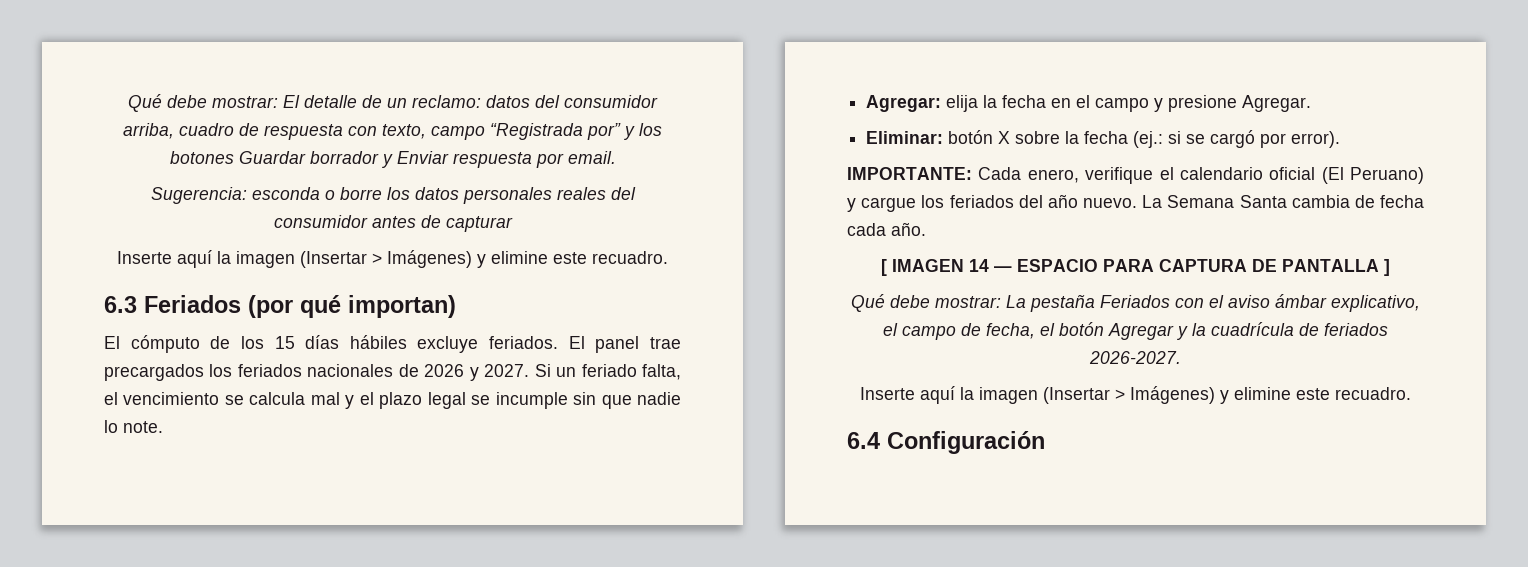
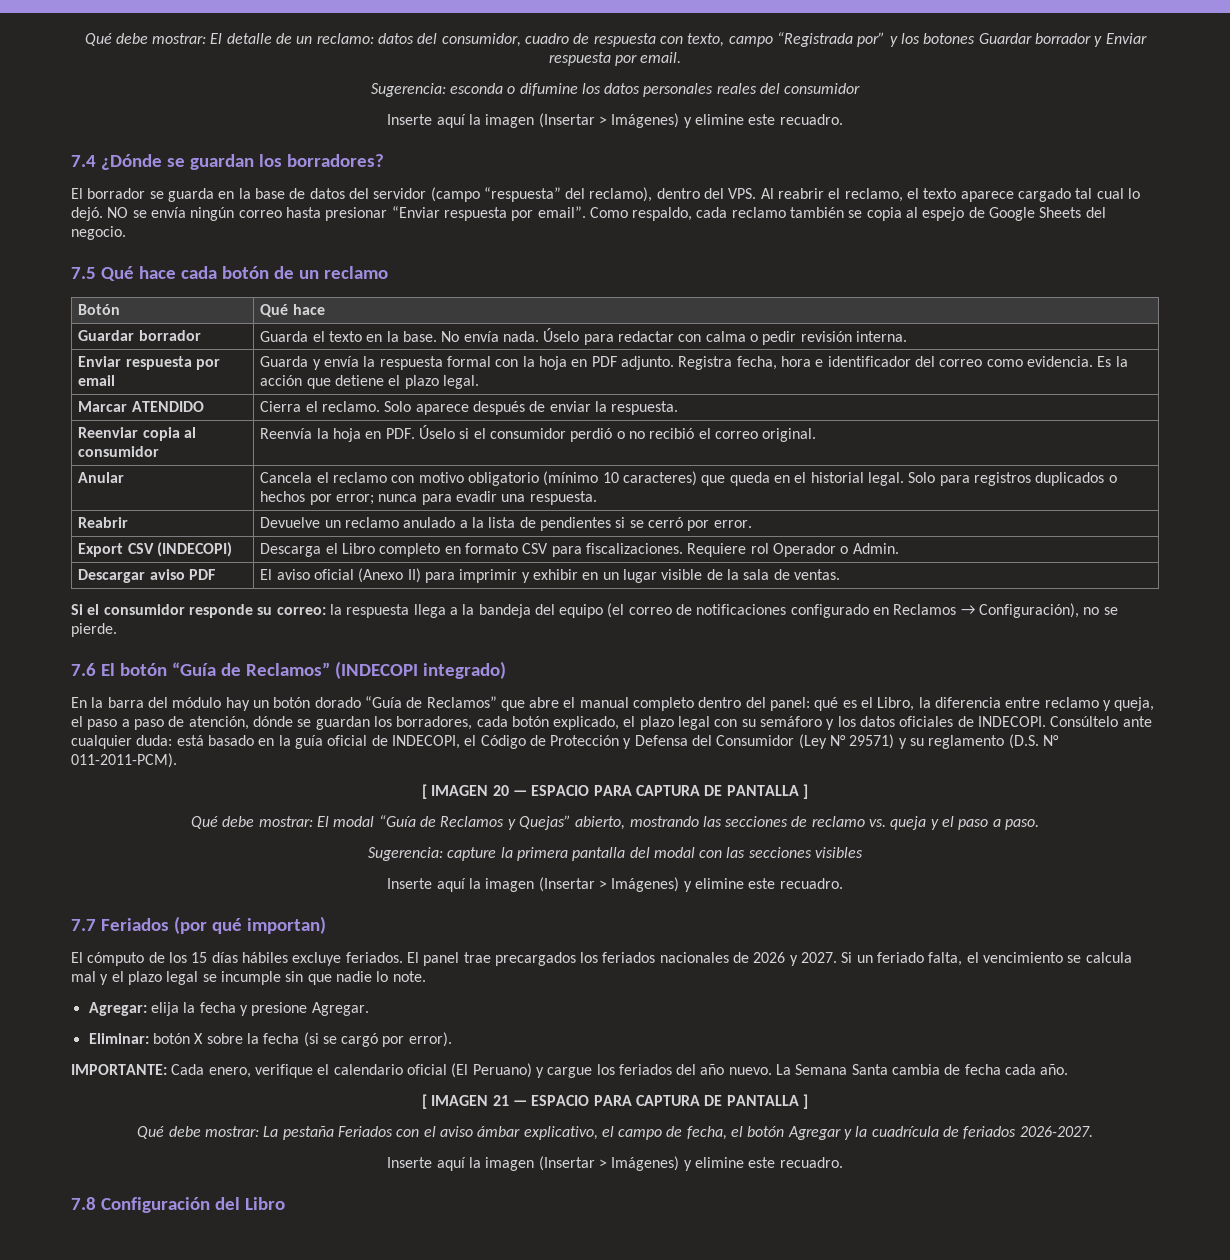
- Qué debe mostrar: El detalle de un reclamo: datos del consumidor arriba, cuadro de respuesta con texto, campo “Registrada por” y los botones Guardar borrador y Enviar respuesta por email.
+ Qué debe mostrar: El detalle de un reclamo: datos del consumidor, cuadro de respuesta con texto, campo “Registrada por” y los botones Guardar borrador y Enviar respuesta por email.
- Sugerencia: esconda o borre los datos personales reales del consumidor antes de capturar
+ Sugerencia: esconda o difumine los datos personales reales del consumidor
- 6.3 Feriados (por qué importan)
+ 7.4 ¿Dónde se guardan los borradores?
+ El borrador se guarda en la base de datos del servidor (campo “respuesta” del reclamo), dentro del VPS. Al reabrir el reclamo, el texto aparece cargado tal cual lo dejó. NO se envía ningún correo hasta presionar “Enviar respuesta por email”. Como respaldo, cada reclamo también se copia al espejo de Google Sheets del negocio.
+ 7.5 Qué hace cada botón de un reclamo
+ Botón | Qué hace
+ Guardar borrador | Guarda el texto en la base. No envía nada. Úselo para redactar con calma o pedir revisión interna.
+ Enviar respuesta por email | Guarda y envía la respuesta formal con la hoja en PDF adjunto. Registra fecha, hora e identificador del correo como evidencia. Es la acción que detiene el plazo legal.
+ Marcar ATENDIDO | Cierra el reclamo. Solo aparece después de enviar la respuesta.
+ Reenviar copia al consumidor | Reenvía la hoja en PDF. Úselo si el consumidor perdió o no recibió el correo original.
+ Anular | Cancela el reclamo con motivo obligatorio (mínimo 10 caracteres) que queda en el historial legal. Solo para registros duplicados o hechos por error; nunca para evadir una respuesta.
+ Reabrir | Devuelve un reclamo anulado a la lista de pendientes si se cerró por error.
+ Export CSV (INDECOPI) | Descarga el Libro completo en formato CSV para fiscalizaciones. Requiere rol Operador o Admin.
+ Descargar aviso PDF | El aviso oficial (Anexo II) para imprimir y exhibir en un lugar visible de la sala de ventas.
+ Si el consumidor responde su correo: la respuesta llega a la bandeja del equipo (el correo de notificaciones configurado en Reclamos → Configuración), no se pierde.
+ 7.6 El botón “Guía de Reclamos” (INDECOPI integrado)
+ En la barra del módulo hay un botón dorado “Guía de Reclamos” que abre el manual completo dentro del panel: qué es el Libro, la diferencia entre reclamo y queja, el paso a paso de atención, dónde se guardan los borradores, cada botón explicado, el plazo legal con su semáforo y los datos oficiales de INDECOPI. Consúltelo ante cualquier duda: está basado en la guía oficial de INDECOPI, el Código de Protección y Defensa del Consumidor (Ley N° 29571) y su reglamento (D.S. N° 011-2011-PCM).
+ [ IMAGEN 20 — ESPACIO PARA CAPTURA DE PANTALLA ]
+ Qué debe mostrar: El modal “Guía de Reclamos y Quejas” abierto, mostrando las secciones de reclamo vs. queja y el paso a paso.
+ Sugerencia: capture la primera pantalla del modal con las secciones visibles
+ Inserte aquí la imagen (Insertar > Imágenes) y elimine este recuadro.
+ 7.7 Feriados (por qué importan)
- Agregar: elija la fecha en el campo y presione Agregar.
+ Agregar: elija la fecha y presione Agregar.
- Eliminar: botón X sobre la fecha (ej.: si se cargó por error).
+ Eliminar: botón X sobre la fecha (si se cargó por error).
- [ IMAGEN 14 — ESPACIO PARA CAPTURA DE PANTALLA ]
+ [ IMAGEN 21 — ESPACIO PARA CAPTURA DE PANTALLA ]
- 6.4 Configuración
+ 7.8 Configuración del Libro

